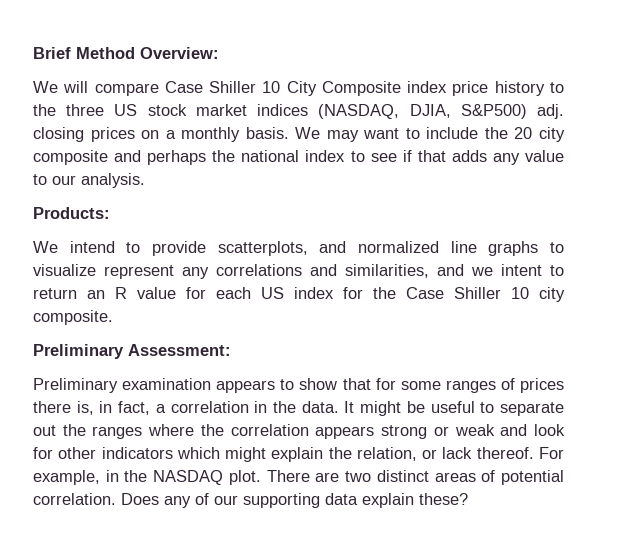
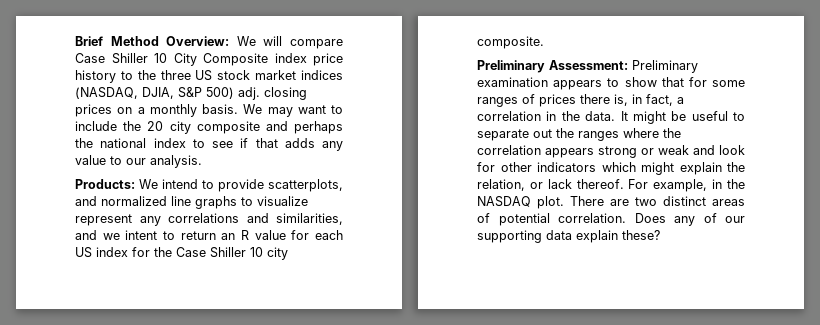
- Brief Method Overview:
- We will compare Case Shiller 10 City Composite index price history to the three US stock market indices (NASDAQ, DJIA, S&P500) adj. closing prices on a monthly basis.
+ Brief Method Overview: We will compare Case Shiller 10 City Composite index price history to the three US stock market indices (NASDAQ, DJIA, S&P 500) adj. closing prices on a monthly basis.
- Products:
- We intend to provide scatterplots, and normalized line graphs to visualize represent any correlations and similarities, and we intent to return an R value for each US index for the Case Shiller 10 city composite.
+ Products: We intend to provide scatterplots, and normalized line graphs to visualize represent any correlations and similarities, and we intent to return an R value for each US index for the Case Shiller 10 city composite.
- Preliminary Assessment:
- Preliminary examination appears to show that for some ranges of prices there is, in fact, a correlation in the data.
+ Preliminary Assessment: Preliminary examination appears to show that for some ranges of prices there is, in fact, a correlation in the data.

